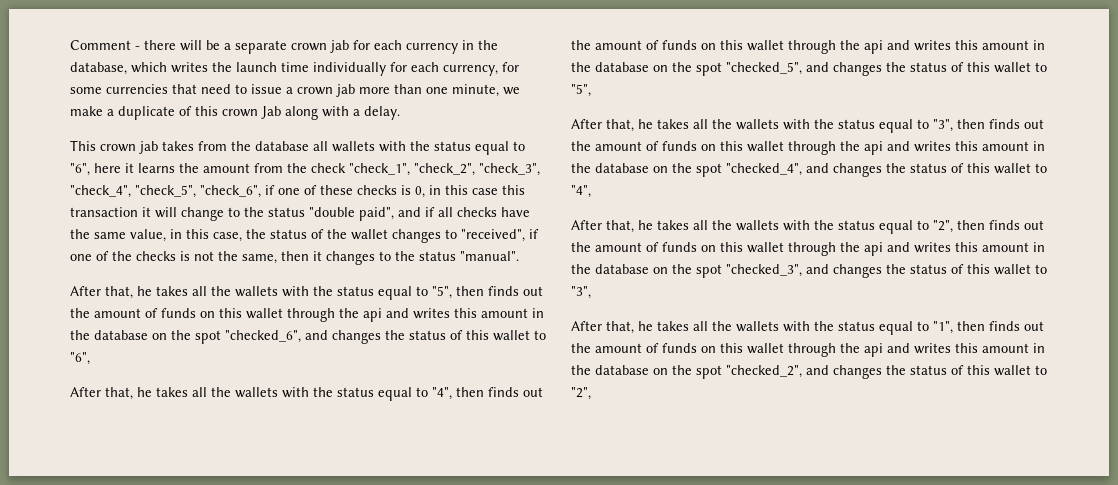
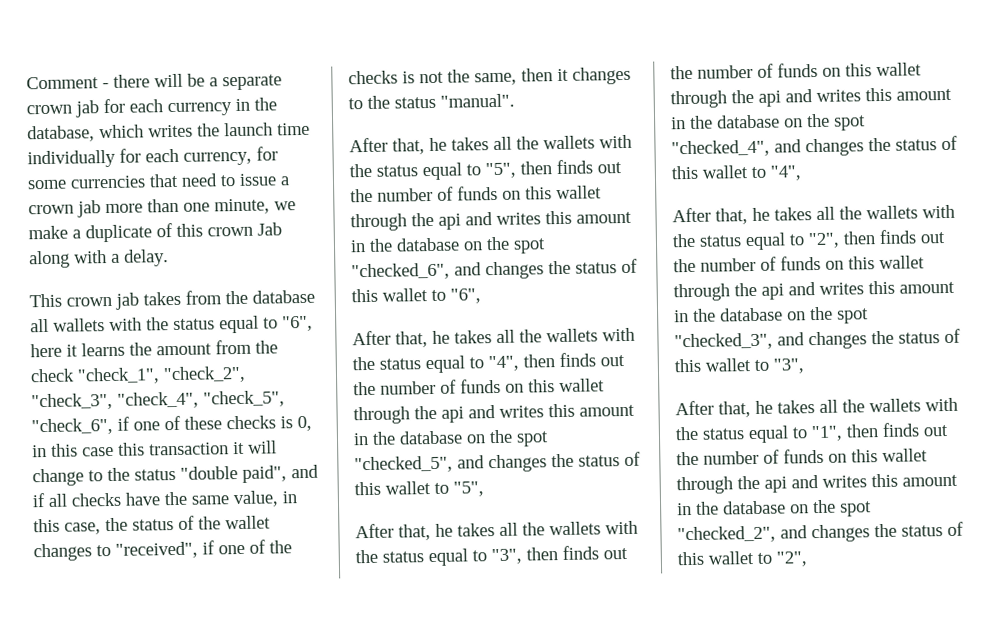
- After that, he takes all the wallets with the status equal to "5", then finds out the amount of funds on this wallet through the api and writes this amount in the database on the spot "checked_6", and changes the status of this wallet to "6",
+ After that, he takes all the wallets with the status equal to "5", then finds out the number of funds on this wallet through the api and writes this amount in the database on the spot "checked_6", and changes the status of this wallet to "6",
- After that, he takes all the wallets with the status equal to "4", then finds out the amount of funds on this wallet through the api and writes this amount in the database on the spot "checked_5", and changes the status of this wallet to "5",
+ After that, he takes all the wallets with the status equal to "4", then finds out the number of funds on this wallet through the api and writes this amount in the database on the spot "checked_5", and changes the status of this wallet to "5",
- After that, he takes all the wallets with the status equal to "3", then finds out the amount of funds on this wallet through the api and writes this amount in the database on the spot "checked_4", and changes the status of this wallet to "4",
+ After that, he takes all the wallets with the status equal to "3", then finds out the number of funds on this wallet through the api and writes this amount in the database on the spot "checked_4", and changes the status of this wallet to "4",
- After that, he takes all the wallets with the status equal to "2", then finds out the amount of funds on this wallet through the api and writes this amount in the database on the spot "checked_3", and changes the status of this wallet to "3",
+ After that, he takes all the wallets with the status equal to "2", then finds out the number of funds on this wallet through the api and writes this amount in the database on the spot "checked_3", and changes the status of this wallet to "3",
- After that, he takes all the wallets with the status equal to "1", then finds out the amount of funds on this wallet through the api and writes this amount in the database on the spot "checked_2", and changes the status of this wallet to "2",
+ After that, he takes all the wallets with the status equal to "1", then finds out the number of funds on this wallet through the api and writes this amount in the database on the spot "checked_2", and changes the status of this wallet to "2",

